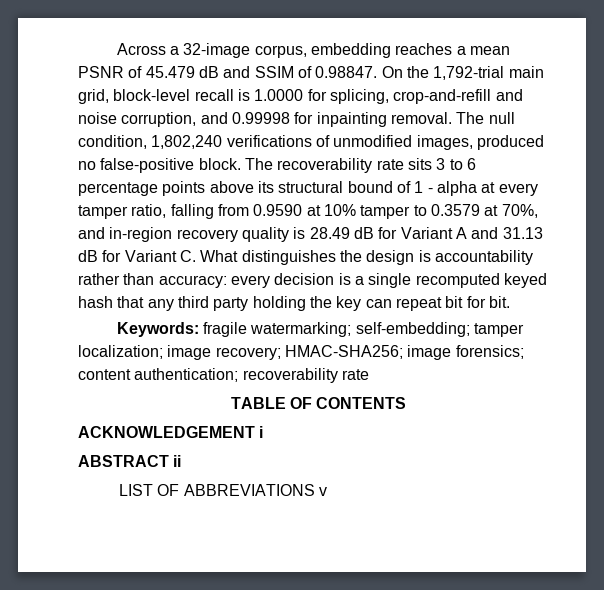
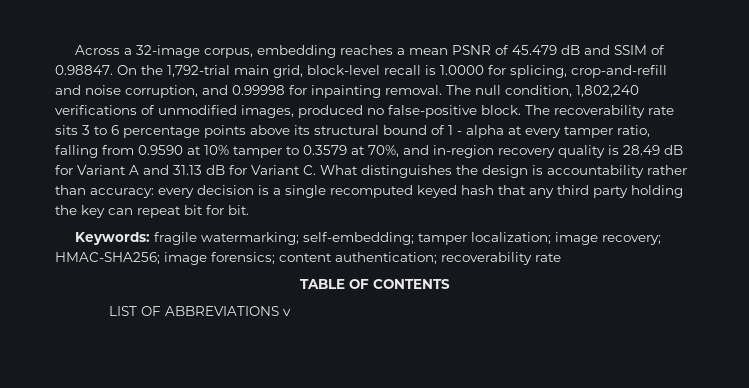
- ACKNOWLEDGEMENT i
- ABSTRACT ii

